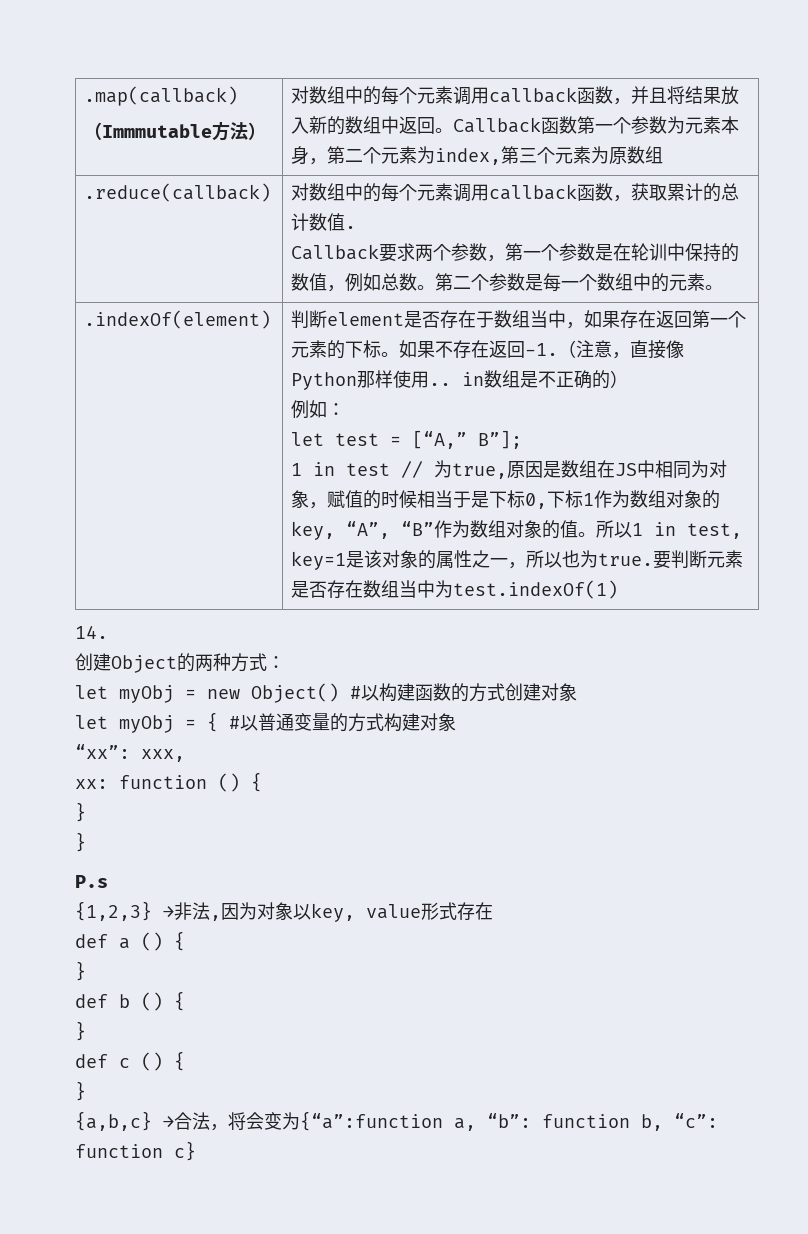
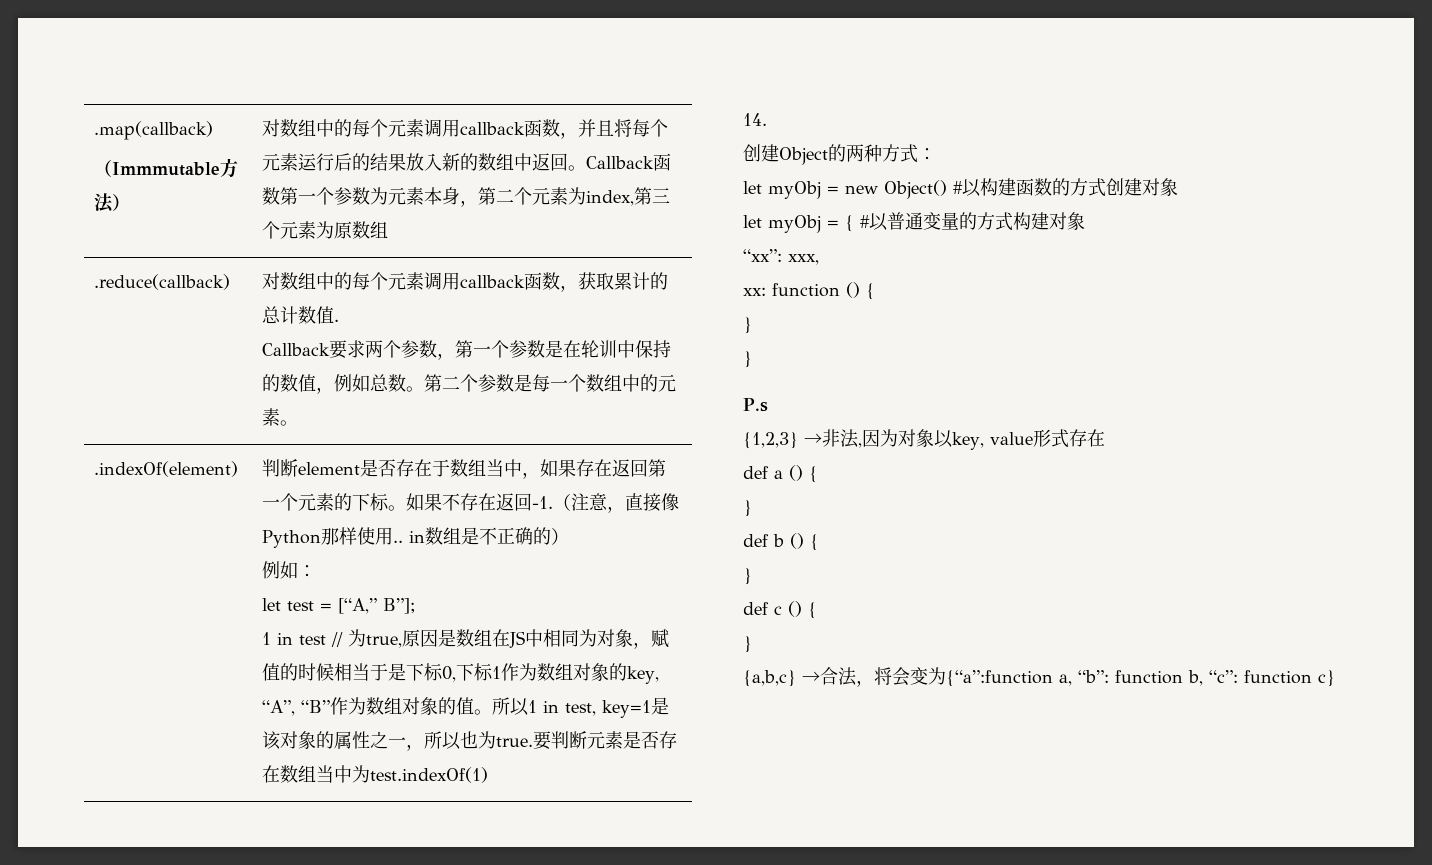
  .map(callback)
- （Immmutable方法） | 对数组中的每个元素调用callback函数，并且将结果放入新的数组中返回。Callback函数第一个参数为元素本身，第二个元素为index,第三个元素为原数组
+ （Immmutable方法） | 对数组中的每个元素调用callback函数，并且将每个元素运行后的结果放入新的数组中返回。Callback函数第一个参数为元素本身，第二个元素为index,第三个元素为原数组

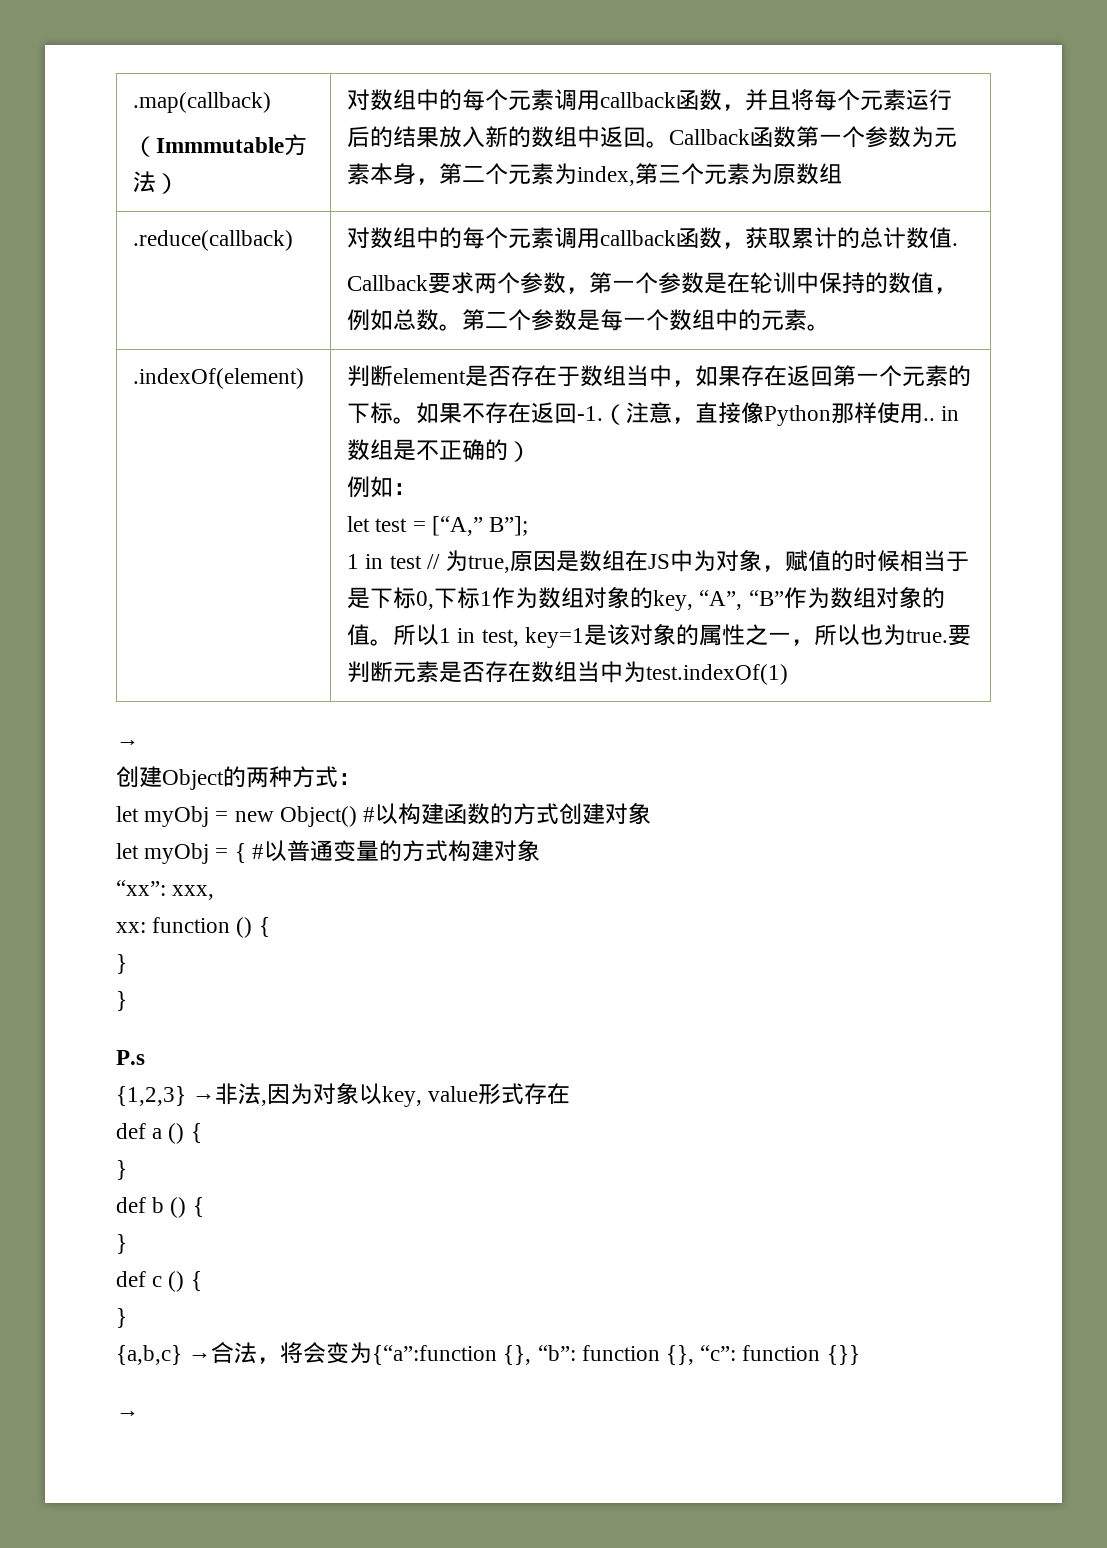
- 1 in test // 为true,原因是数组在JS中相同为对象，赋值的时候相当于是下标0,下标1作为数组对象的key, “A”, “B”作为数组对象的值。
+ 1 in test // 为true,原因是数组在JS中为对象，赋值的时候相当于是下标0,下标1作为数组对象的key, “A”, “B”作为数组对象的值。
  要判断元素是否存在数组当中为test.indexOf(1)
- 14.
+ →
- {a,b,c} →合法，将会变为{“a”:function a, “b”: function b, “c”: function c}
+ {a,b,c} →合法，将会变为{“a”:function {}, “b”: function {}, “c”: function {}}
+ →

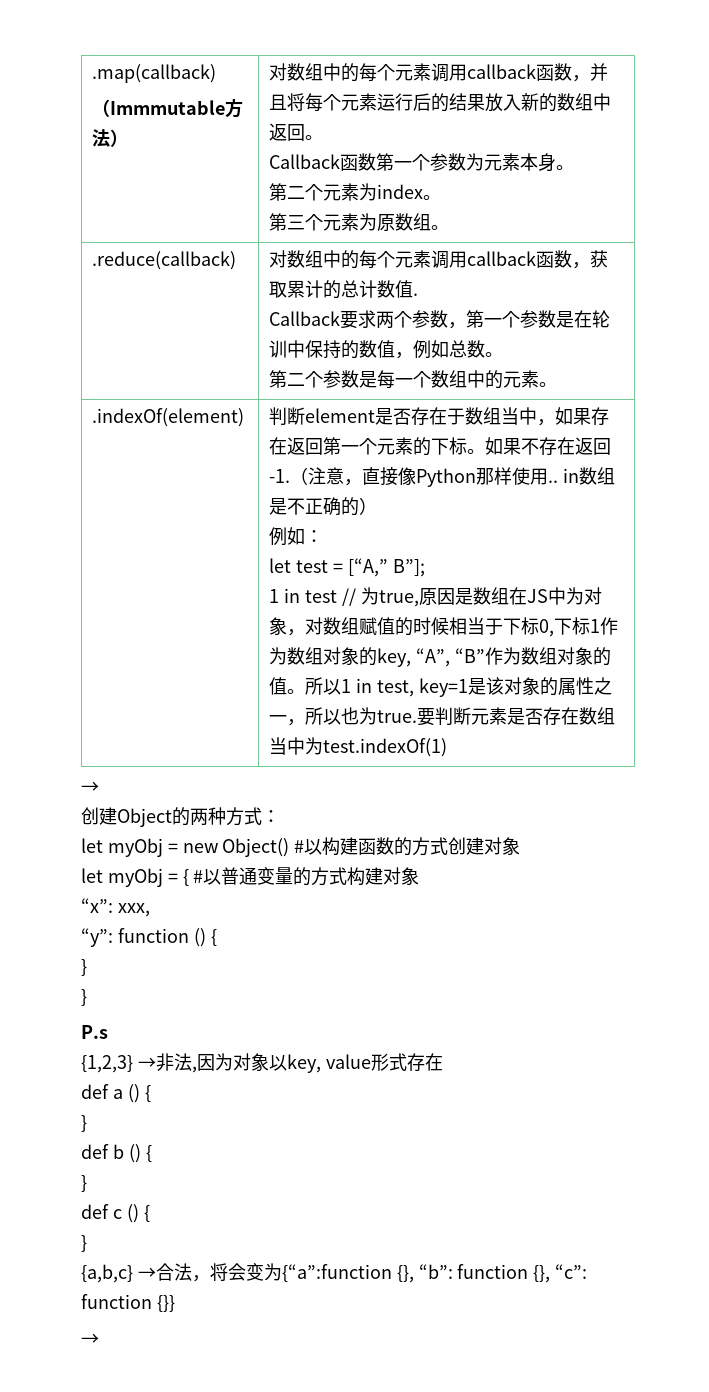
- 对数组中的每个元素调用callback函数，并且将每个元素运行后的结果放入新的数组中返回。Callback函数第一个参数为元素本身，第二个元素为index,第三个元素为原数组
+ 对数组中的每个元素调用callback函数，并且将每个元素运行后的结果放入新的数组中返回。
+ Callback函数第一个参数为元素本身。
+ 第二个元素为index。
+ 第三个元素为原数组。
  .reduce(callback) | 对数组中的每个元素调用callback函数，获取累计的总计数值.
- Callback要求两个参数，第一个参数是在轮训中保持的数值，例如总数。第二个参数是每一个数组中的元素。
+ Callback要求两个参数，第一个参数是在轮训中保持的数值，例如总数。
+ 第二个参数是每一个数组中的元素。
- 1 in test // 为true,原因是数组在JS中为对象，赋值的时候相当于是下标0,下标1作为数组对象的key, “A”, “B”作为数组对象的值。
+ 1 in test // 为true,原因是数组在JS中为对象，对数组赋值的时候相当于下标0,下标1作为数组对象的key, “A”, “B”作为数组对象的值。
- “xx”: xxx,
+ “x”: xxx,
- xx: function () {
+ “y”: function () {

